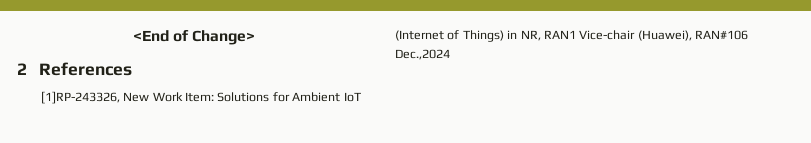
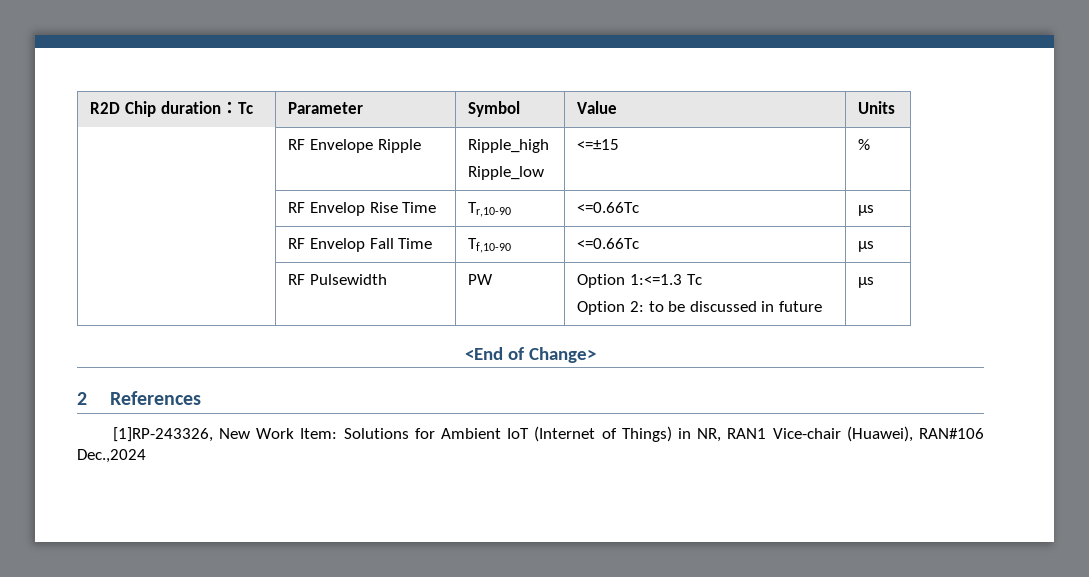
+ R2D Chip duration：Tc | Parameter | Symbol | Value | Units
+ | RF Envelope Ripple | Ripple_high
+ Ripple_low | <=±15 | %
+ | RF Envelop Rise Time | Tr,10-90 | <=0.66Tc | µs
+ | RF Envelop Fall Time | Tf,10-90 | <=0.66Tc | µs
+ | RF Pulsewidth | PW | Option 1:<=1.3 Tc
+ Option 2: to be discussed in future | µs

